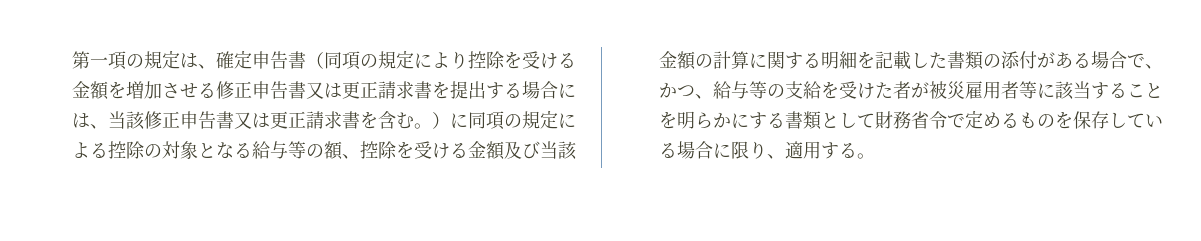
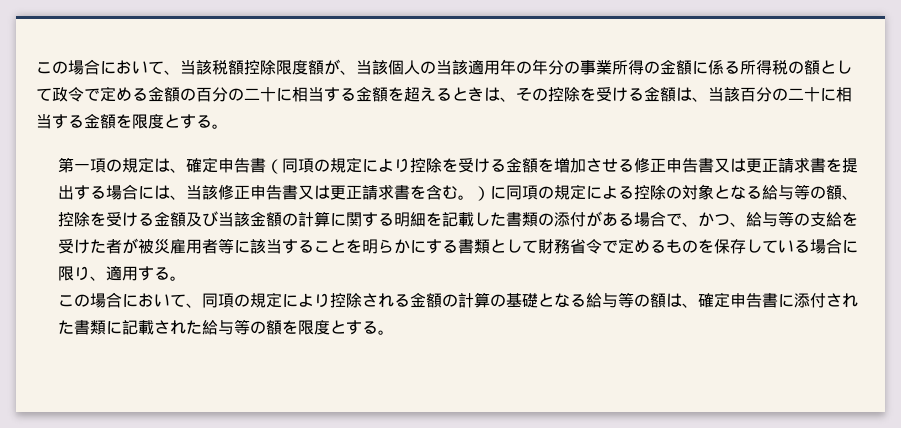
+ この場合において、当該税額控除限度額が、当該個人の当該適用年の年分の事業所得の金額に係る所得税の額として政令で定める金額の百分の二十に相当する金額を超えるときは、その控除を受ける金額は、当該百分の二十に相当する金額を限度とする。
+ この場合において、同項の規定により控除される金額の計算の基礎となる給与等の額は、確定申告書に添付された書類に記載された給与等の額を限度とする。

